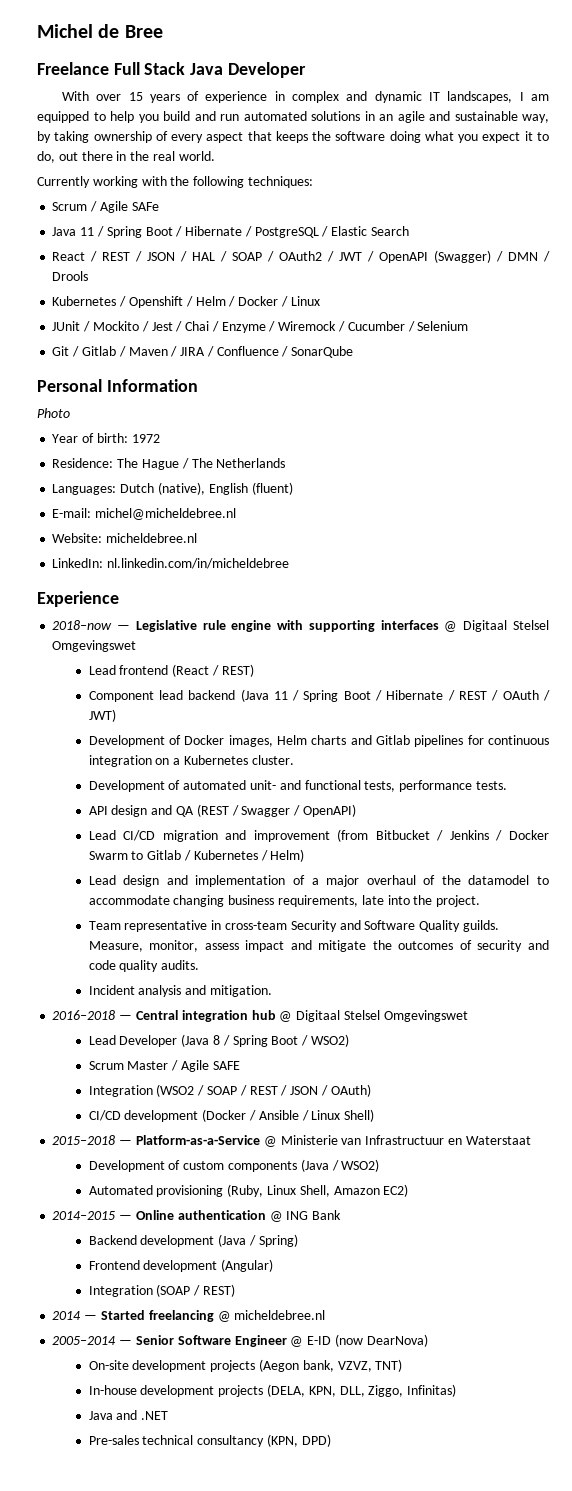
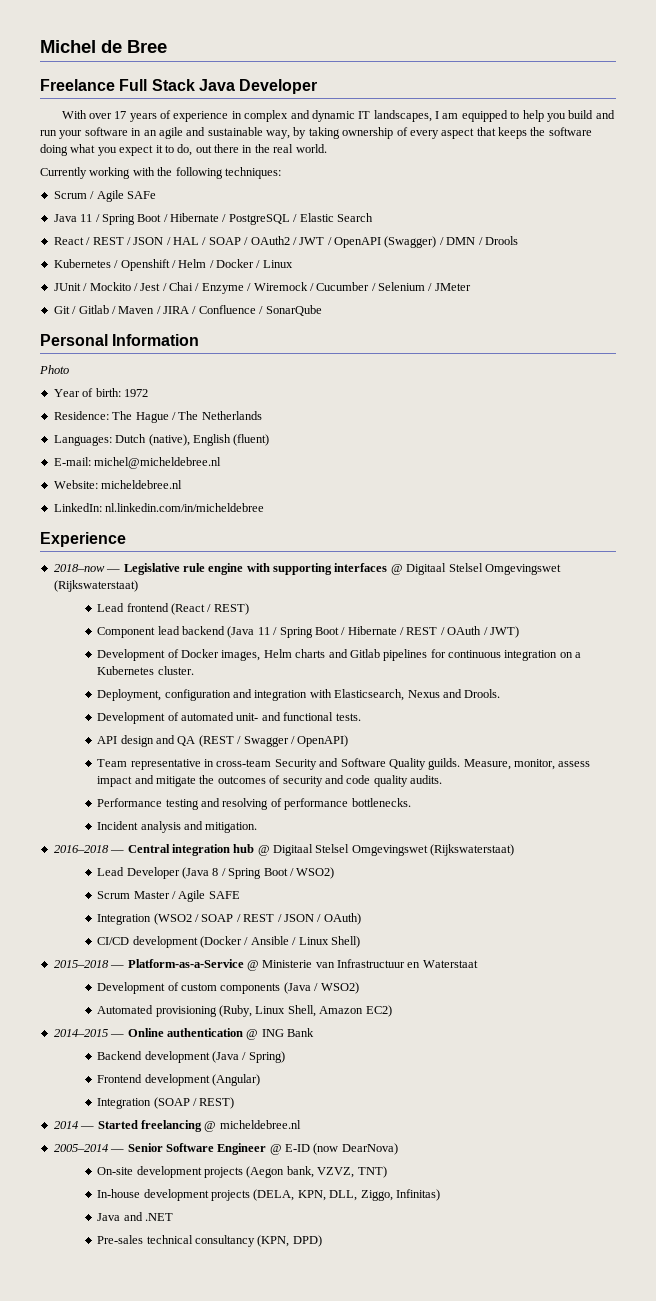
- With over 15 years of experience in complex and dynamic IT landscapes, I am equipped to help you build and run automated solutions in an agile and sustainable way, by taking ownership of every aspect that keeps the software doing what you expect it to do, out there in the real world.
+ With over 17 years of experience in complex and dynamic IT landscapes, I am equipped to help you build and run your software in an agile and sustainable way, by taking ownership of every aspect that keeps the software doing what you expect it to do, out there in the real world.
- JUnit / Mockito / Jest / Chai / Enzyme / Wiremock / Cucumber / Selenium
+ JUnit / Mockito / Jest / Chai / Enzyme / Wiremock / Cucumber / Selenium / JMeter
- 2018–now — Legislative rule engine with supporting interfaces @ Digitaal Stelsel Omgevingswet
+ 2018–now — Legislative rule engine with supporting interfaces @ Digitaal Stelsel Omgevingswet (Rijkswaterstaat)
+ Deployment, configuration and integration with Elasticsearch, Nexus and Drools.
- Development of automated unit- and functional tests, performance tests.
+ Development of automated unit- and functional tests.
- Lead CI/CD migration and improvement (from Bitbucket / Jenkins / Docker Swarm to Gitlab / Kubernetes / Helm)
- Lead design and implementation of a major overhaul of the datamodel to accommodate changing business requirements, late into the project.
+ Performance testing and resolving of performance bottlenecks.
- 2016–2018 — Central integration hub @ Digitaal Stelsel Omgevingswet
+ 2016–2018 — Central integration hub @ Digitaal Stelsel Omgevingswet (Rijkswaterstaat)

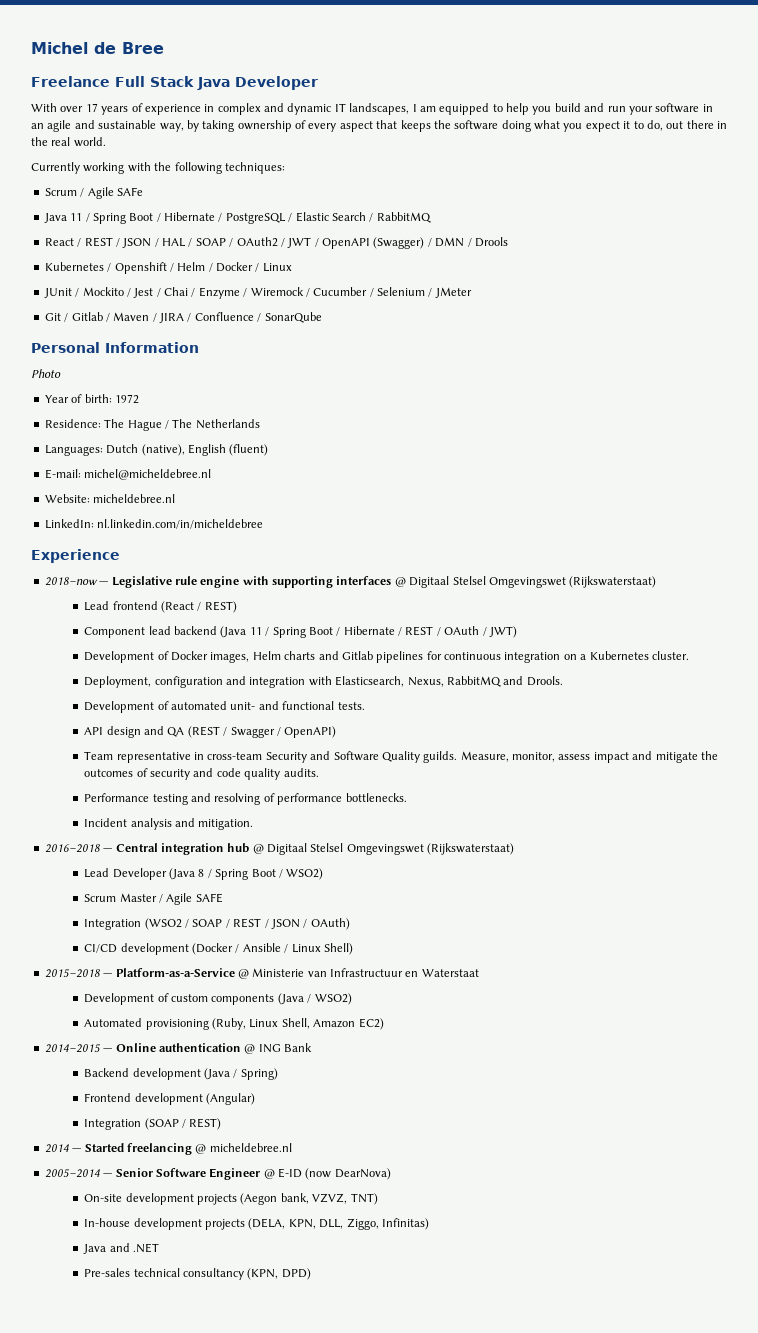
- Java 11 / Spring Boot / Hibernate / PostgreSQL / Elastic Search
+ Java 11 / Spring Boot / Hibernate / PostgreSQL / Elastic Search / RabbitMQ
- Deployment, configuration and integration with Elasticsearch, Nexus and Drools.
+ Deployment, configuration and integration with Elasticsearch, Nexus, RabbitMQ and Drools.

